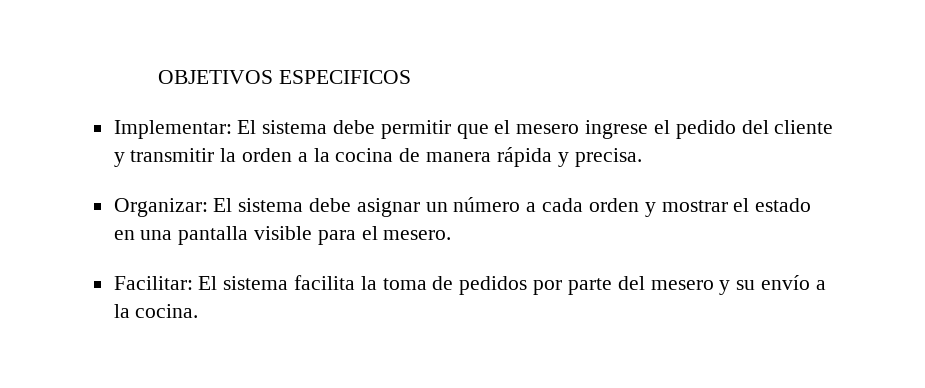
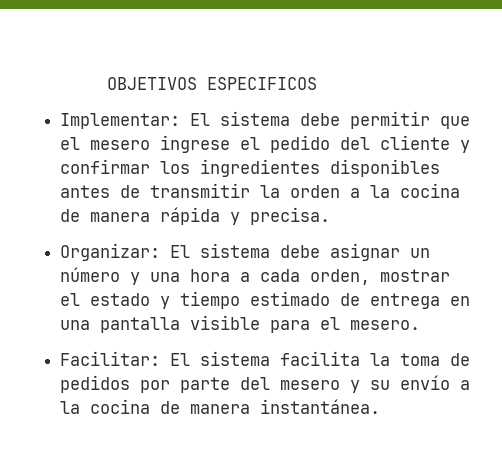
- Implementar: El sistema debe permitir que el mesero ingrese el pedido del cliente y transmitir la orden a la cocina de manera rápida y precisa.
+ Implementar: El sistema debe permitir que el mesero ingrese el pedido del cliente y confirmar los ingredientes disponibles antes de transmitir la orden a la cocina de manera rápida y precisa.
- Organizar: El sistema debe asignar un número a cada orden y mostrar el estado en una pantalla visible para el mesero.
+ Organizar: El sistema debe asignar un número y una hora a cada orden, mostrar el estado y tiempo estimado de entrega en una pantalla visible para el mesero.
- Facilitar: El sistema facilita la toma de pedidos por parte del mesero y su envío a la cocina.
+ Facilitar: El sistema facilita la toma de pedidos por parte del mesero y su envío a la cocina de manera instantánea.

